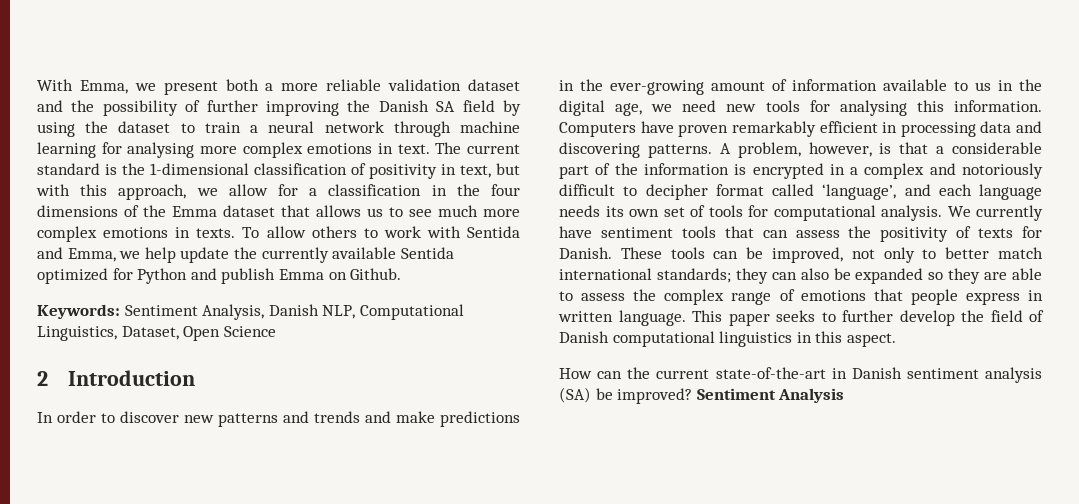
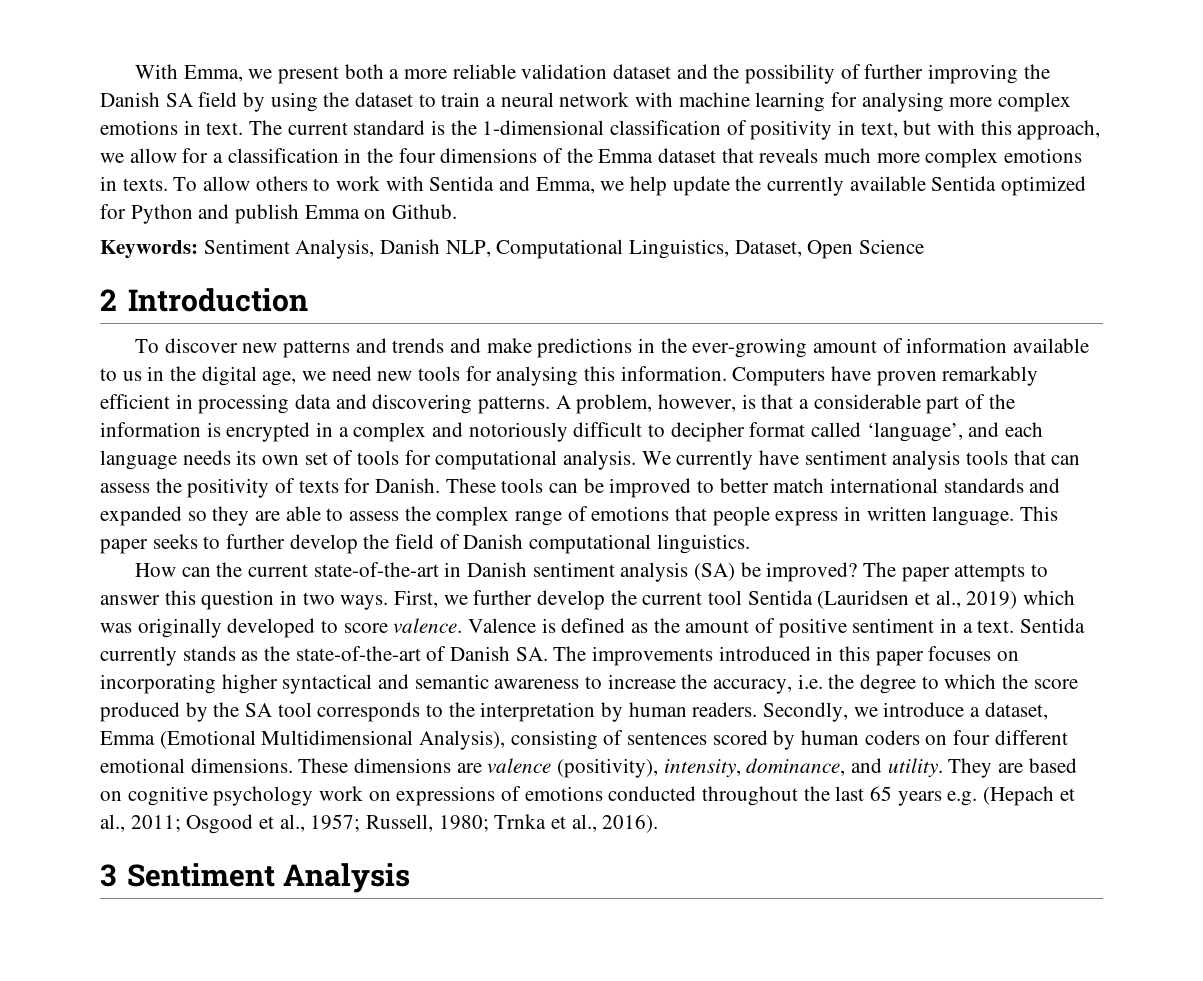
- With Emma, we present both a more reliable validation dataset and the possibility of further improving the Danish SA field by using the dataset to train a neural network through machine learning for analysing more complex emotions in text.
+ With Emma, we present both a more reliable validation dataset and the possibility of further improving the Danish SA field by using the dataset to train a neural network with machine learning for analysing more complex emotions in text.
- The current standard is the 1-dimensional classification of positivity in text, but with this approach, we allow for a classification in the four dimensions of the Emma dataset that allows us to see much more complex emotions in texts.
+ The current standard is the 1-dimensional classification of positivity in text, but with this approach, we allow for a classification in the four dimensions of the Emma dataset that reveals much more complex emotions in texts.
- In order to discover new patterns and trends and make predictions in the ever-growing amount of information available to us in the digital age, we need new tools for analysing this information.
+ To discover new patterns and trends and make predictions in the ever-growing amount of information available to us in the digital age, we need new tools for analysing this information.
- We currently have sentiment tools that can assess the positivity of texts for Danish.
+ We currently have sentiment analysis tools that can assess the positivity of texts for Danish.
- These tools can be improved, not only to better match international standards; they can also be expanded so they are able to assess the complex range of emotions that people express in written language.
+ These tools can be improved to better match international standards and expanded so they are able to assess the complex range of emotions that people express in written language.
- This paper seeks to further develop the field of Danish computational linguistics in this aspect.
+ This paper seeks to further develop the field of Danish computational linguistics.
- Sentiment Analysis
+ The paper attempts to answer this question in two ways. First, we further develop the current tool Sentida (Lauridsen et al., 2019) which was originally developed to score valence. Valence is defined as the amount of positive sentiment in a text. Sentida currently stands as the state-of-the-art of Danish SA. The improvements introduced in this paper focuses on incorporating higher syntactical and semantic awareness to increase the accuracy, i.e. the degree to which the score produced by the SA tool corresponds to the interpretation by human readers. Secondly, we introduce a dataset, Emma (Emotional Multidimensional Analysis), consisting of sentences scored by human coders on four different emotional dimensions. These dimensions are valence (positivity), intensity, dominance, and utility. They are based on cognitive psychology work on expressions of emotions conducted throughout the last 65 years e.g. (Hepach et al., 2011; Osgood et al., 1957; Russell, 1980; Trnka et al., 2016).
+ 3 Sentiment Analysis

